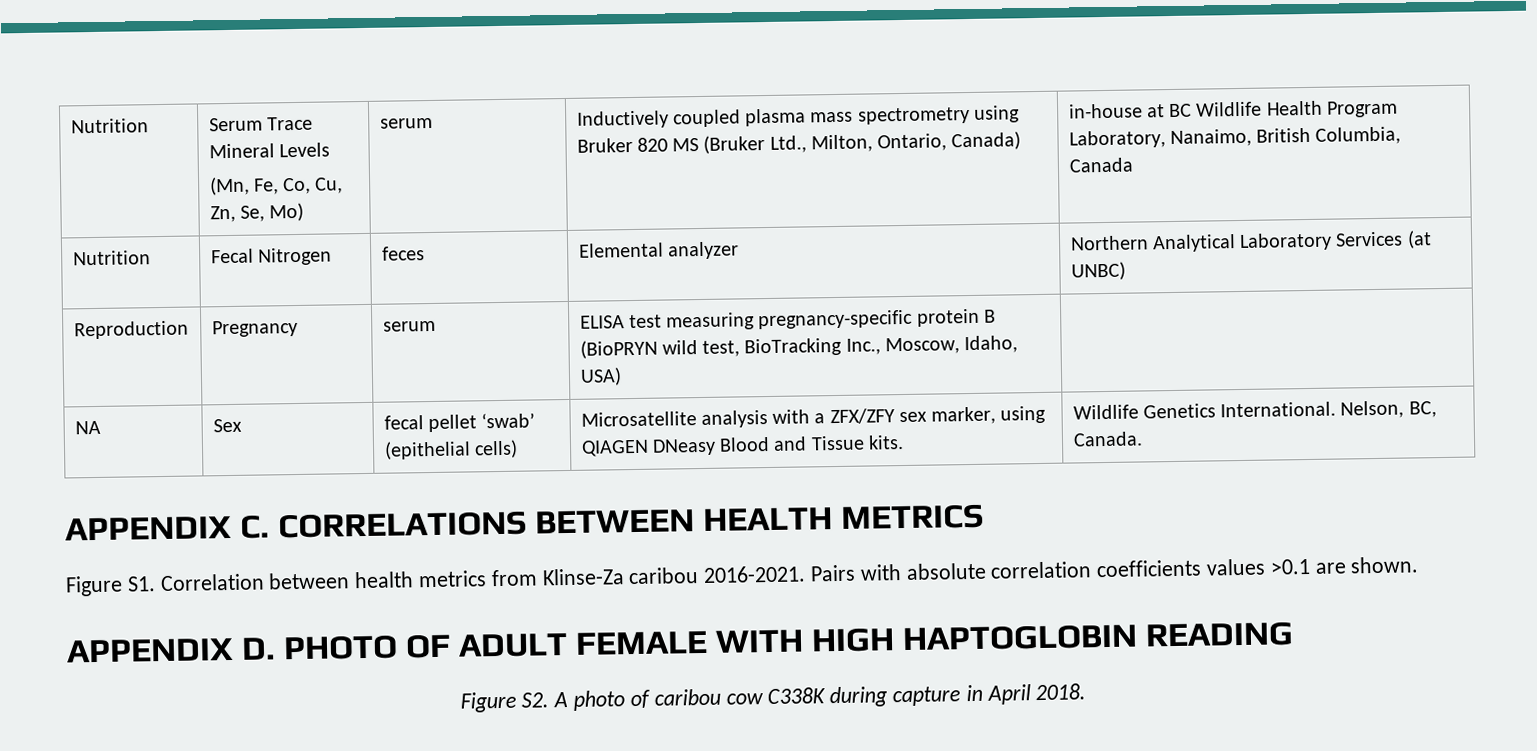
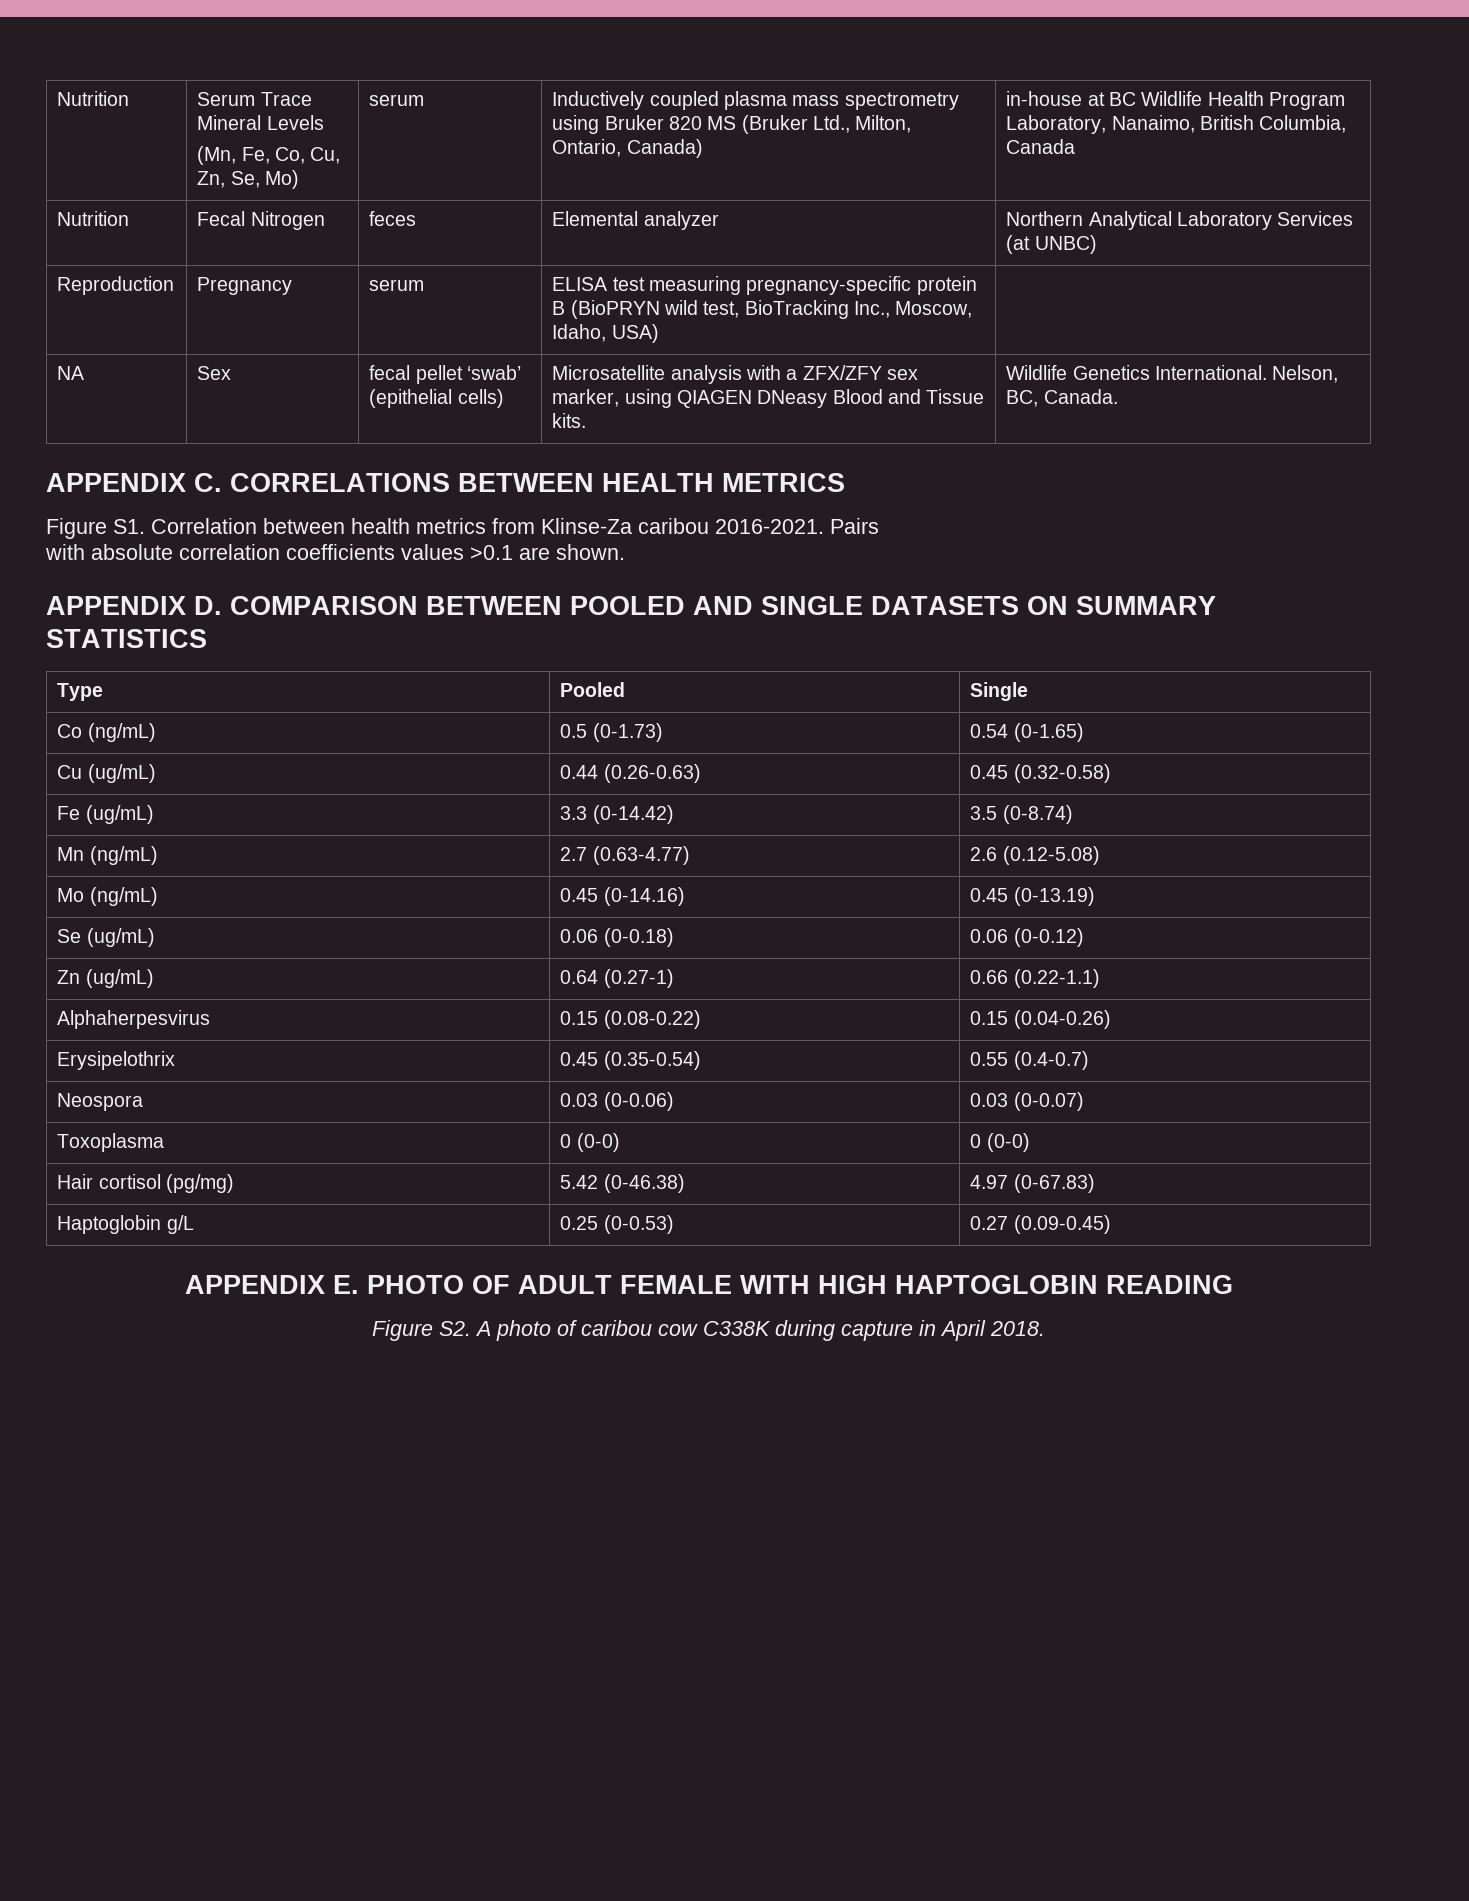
- Pairs with absolute correlation coefficients values >0.1 are shown.
+ Pairs
+ with absolute correlation coefficients values >0.1 are shown.
- APPENDIX D. PHOTO OF ADULT FEMALE WITH HIGH HAPTOGLOBIN READING
+ APPENDIX D. COMPARISON BETWEEN POOLED AND SINGLE DATASETS ON SUMMARY STATISTICS
+ Type | Pooled | Single
+ Co (ng/mL) | 0.5 (0-1.73) | 0.54 (0-1.65)
+ Cu (ug/mL) | 0.44 (0.26-0.63) | 0.45 (0.32-0.58)
+ Fe (ug/mL) | 3.3 (0-14.42) | 3.5 (0-8.74)
+ Mn (ng/mL) | 2.7 (0.63-4.77) | 2.6 (0.12-5.08)
+ Mo (ng/mL) | 0.45 (0-14.16) | 0.45 (0-13.19)
+ Se (ug/mL) | 0.06 (0-0.18) | 0.06 (0-0.12)
+ Zn (ug/mL) | 0.64 (0.27-1) | 0.66 (0.22-1.1)
+ Alphaherpesvirus | 0.15 (0.08-0.22) | 0.15 (0.04-0.26)
+ Erysipelothrix | 0.45 (0.35-0.54) | 0.55 (0.4-0.7)
+ Neospora | 0.03 (0-0.06) | 0.03 (0-0.07)
+ Toxoplasma | 0 (0-0) | 0 (0-0)
+ Hair cortisol (pg/mg) | 5.42 (0-46.38) | 4.97 (0-67.83)
+ Haptoglobin g/L | 0.25 (0-0.53) | 0.27 (0.09-0.45)
+ APPENDIX E. PHOTO OF ADULT FEMALE WITH HIGH HAPTOGLOBIN READING

